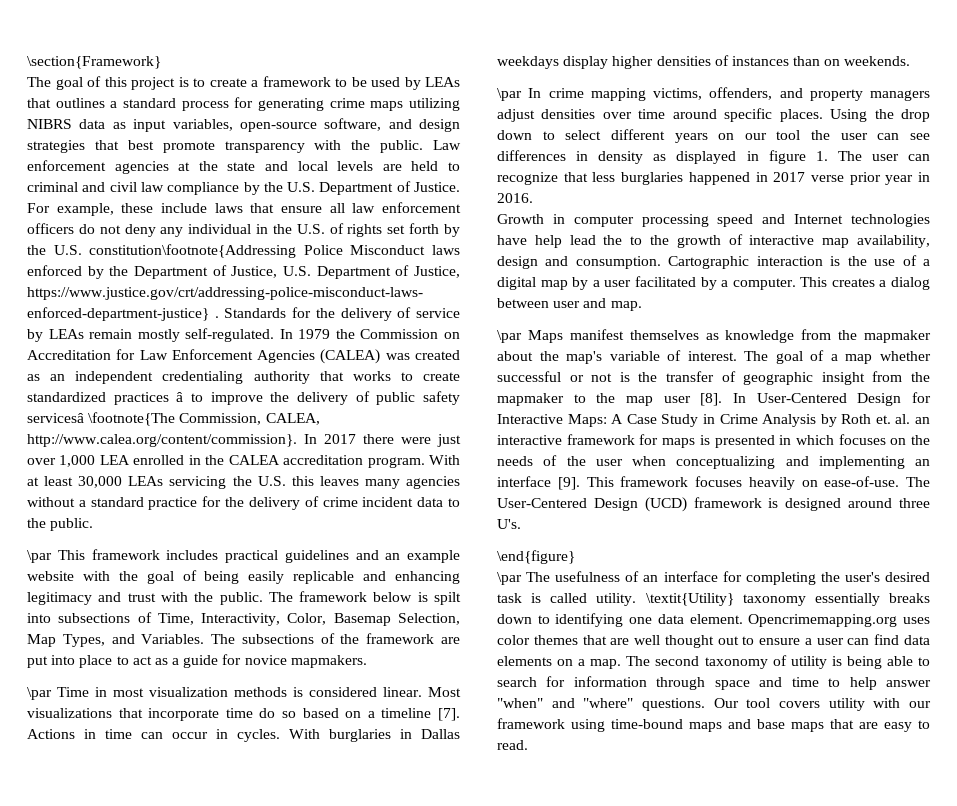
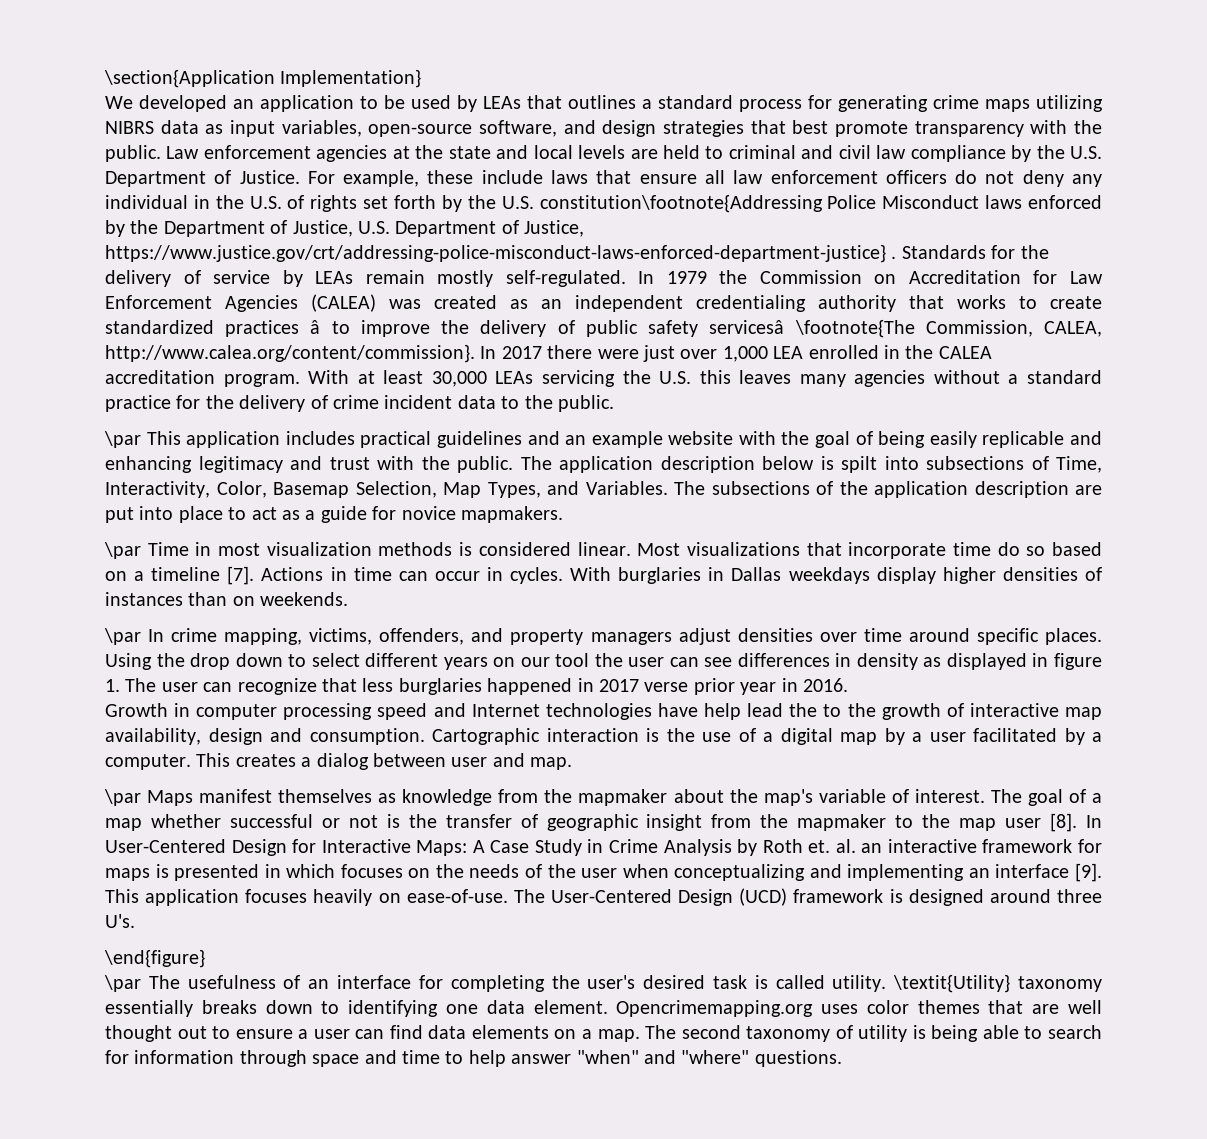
- \section{Framework}
- The goal of this project is to create a framework to be used by LEAs that outlines a standard process for generating crime maps utilizing NIBRS data as input variables, open-source software, and design strategies that best promote transparency with the public.
+ \section{Application Implementation}
+ We developed an application to be used by LEAs that outlines a standard process for generating crime maps utilizing NIBRS data as input variables, open-source software, and design strategies that best promote transparency with the public.
- \par This framework includes practical guidelines and an example website with the goal of being easily replicable and enhancing legitimacy and trust with the public.
+ \par This application includes practical guidelines and an example website with the goal of being easily replicable and enhancing legitimacy and trust with the public.
- The framework below is spilt into subsections of Time, Interactivity, Color, Basemap Selection, Map Types, and Variables.
+ The application description below is spilt into subsections of Time, Interactivity, Color, Basemap Selection, Map Types, and Variables.
- The subsections of the framework are put into place to act as a guide for novice mapmakers.
+ The subsections of the application description are put into place to act as a guide for novice mapmakers.
- \par In crime mapping victims, offenders, and property managers adjust densities over time around specific places.
+ \par In crime mapping, victims, offenders, and property managers adjust densities over time around specific places.
- This framework focuses heavily on ease-of-use.
+ This application focuses heavily on ease-of-use.
- Our tool covers utility with our framework using time-bound maps and base maps that are easy to read.

